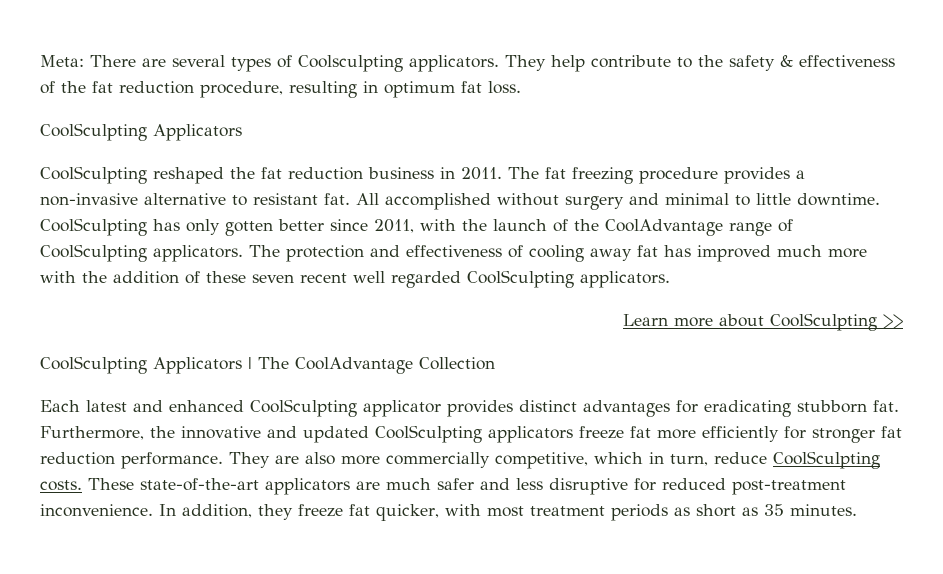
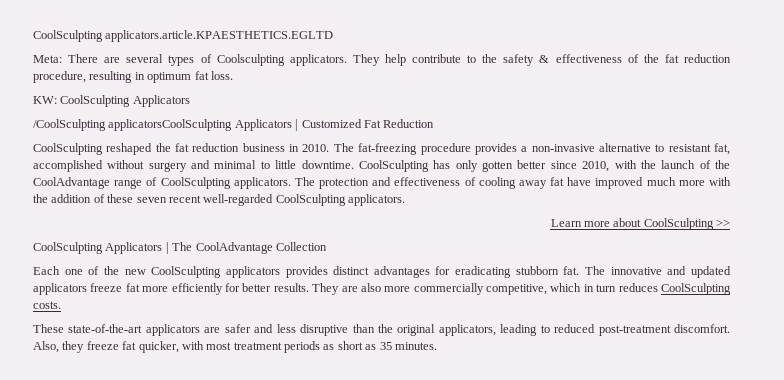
+ CoolSculpting applicators.article.KPAESTHETICS.EGLTD
  They help contribute to the safety & effectiveness of the fat reduction procedure, resulting in optimum fat loss.
- CoolSculpting Applicators
+ KW: CoolSculpting Applicators
+ /CoolSculpting applicatorsCoolSculpting Applicators | Customized Fat Reduction
- CoolSculpting reshaped the fat reduction business in 2011. The fat freezing procedure provides a non-invasive alternative to resistant fat. All accomplished without surgery and minimal to little downtime.
+ CoolSculpting reshaped the fat reduction business in 2010. The fat-freezing procedure provides a non-invasive alternative to resistant fat, accomplished without surgery and minimal to little downtime.
- CoolSculpting has only gotten better since 2011, with the launch of the CoolAdvantage range of CoolSculpting applicators.
+ CoolSculpting has only gotten better since 2010, with the launch of the CoolAdvantage range of CoolSculpting applicators.
- The protection and effectiveness of cooling away fat has improved much more with the addition of these seven recent well regarded CoolSculpting applicators.
+ The protection and effectiveness of cooling away fat have improved much more with the addition of these seven recent well-regarded CoolSculpting applicators.
- Each latest and enhanced CoolSculpting applicator provides distinct advantages for eradicating stubborn fat.
+ Each one of the new CoolSculpting applicators provides distinct advantages for eradicating stubborn fat.
- Furthermore, the innovative and updated CoolSculpting applicators freeze fat more efficiently for stronger fat reduction performance.
+ The innovative and updated applicators freeze fat more efficiently for better results.
- They are also more commercially competitive, which in turn, reduce CoolSculpting costs. These state-of-the-art applicators are much safer and less disruptive for reduced post-treatment inconvenience. In addition, they freeze fat quicker, with most treatment periods as short as 35 minutes.
+ They are also more commercially competitive, which in turn reduces CoolSculpting costs.
+ These state-of-the-art applicators are safer and less disruptive than the original applicators, leading to reduced post-treatment discomfort. Also, they freeze fat quicker, with most treatment periods as short as 35 minutes.

